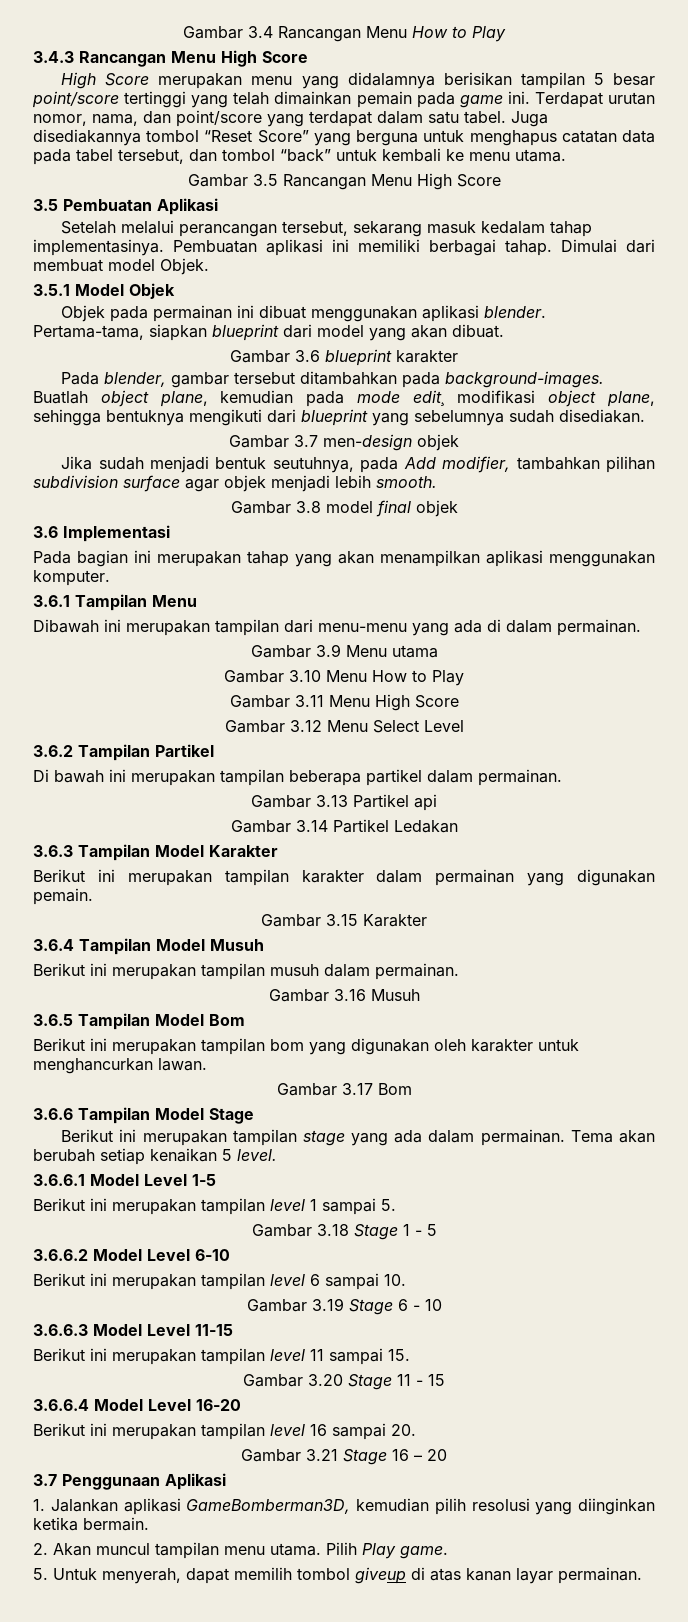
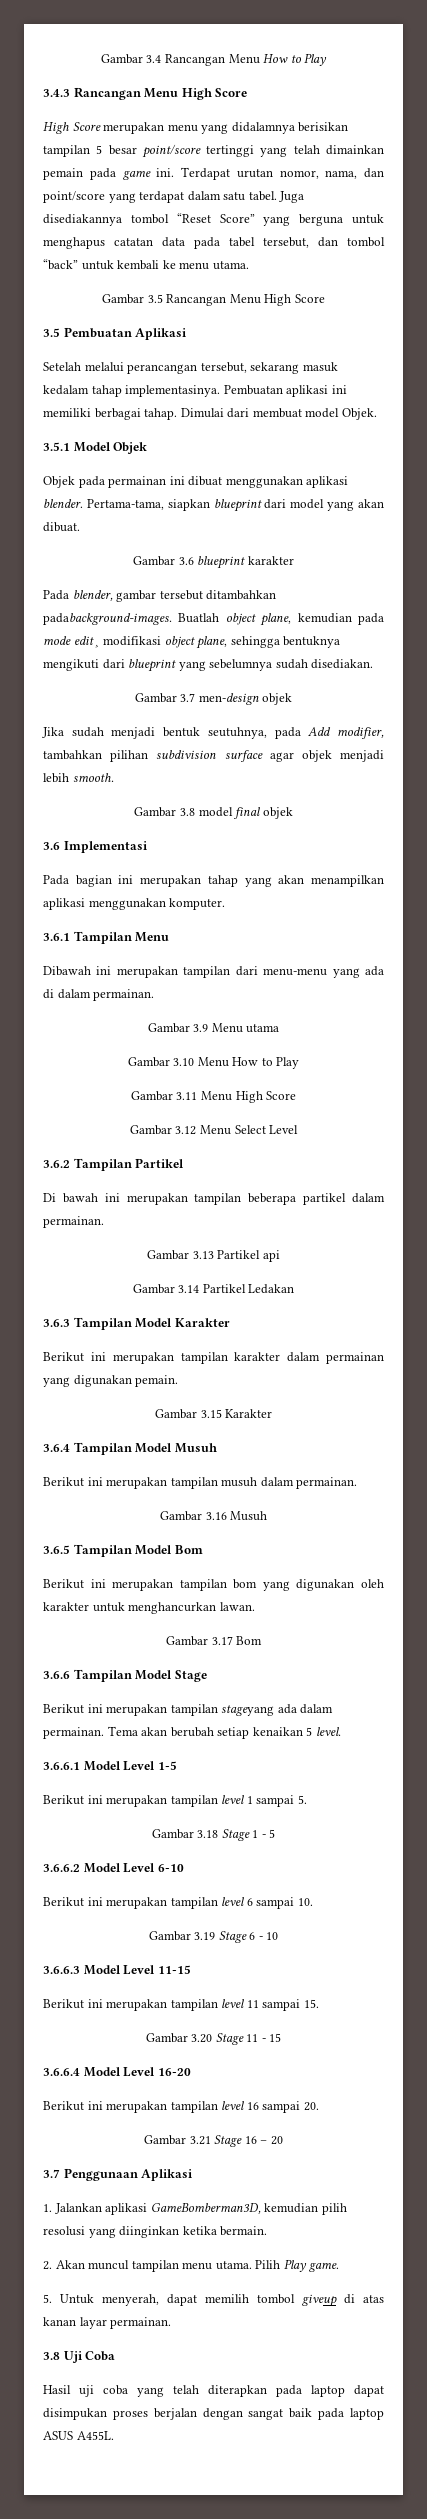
- Pada blender, gambar tersebut ditambahkan pada background-images.
+ Pada blender, gambar tersebut ditambahkan padabackground-images.
- Berikut ini merupakan tampilan stage yang ada dalam permainan.
+ Berikut ini merupakan tampilan stageyang ada dalam permainan.
+ 3.8 Uji Coba
+ Hasil uji coba yang telah diterapkan pada laptop dapat disimpukan proses berjalan dengan sangat baik pada laptop ASUS A455L.

